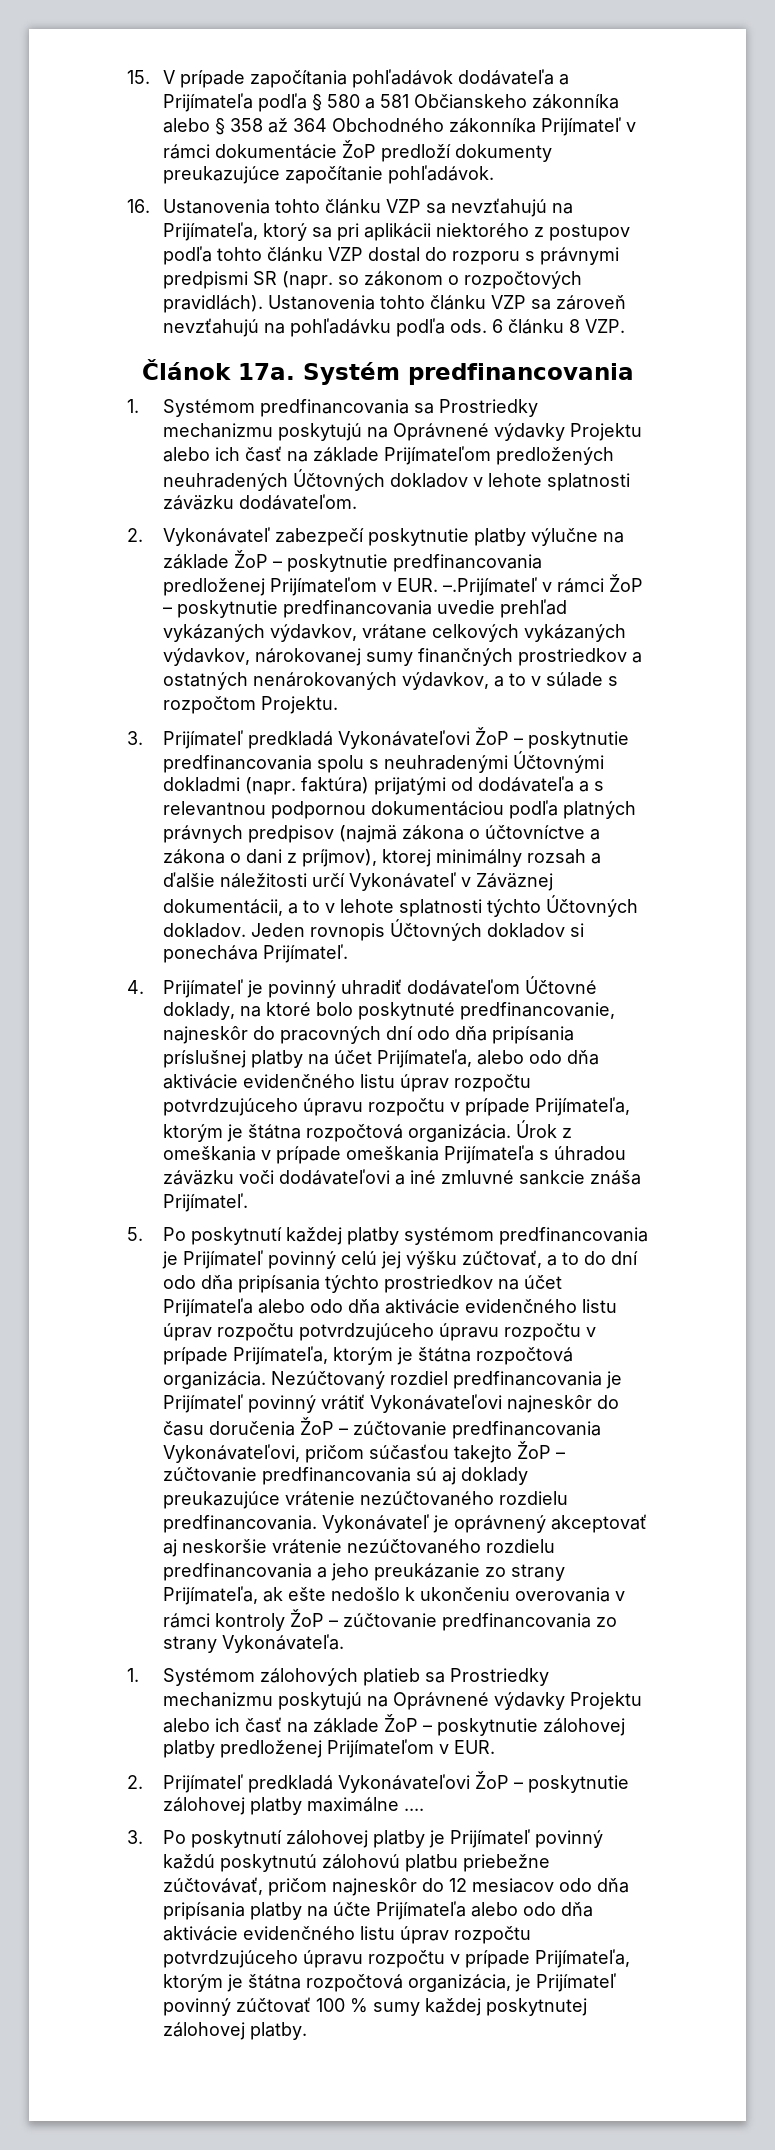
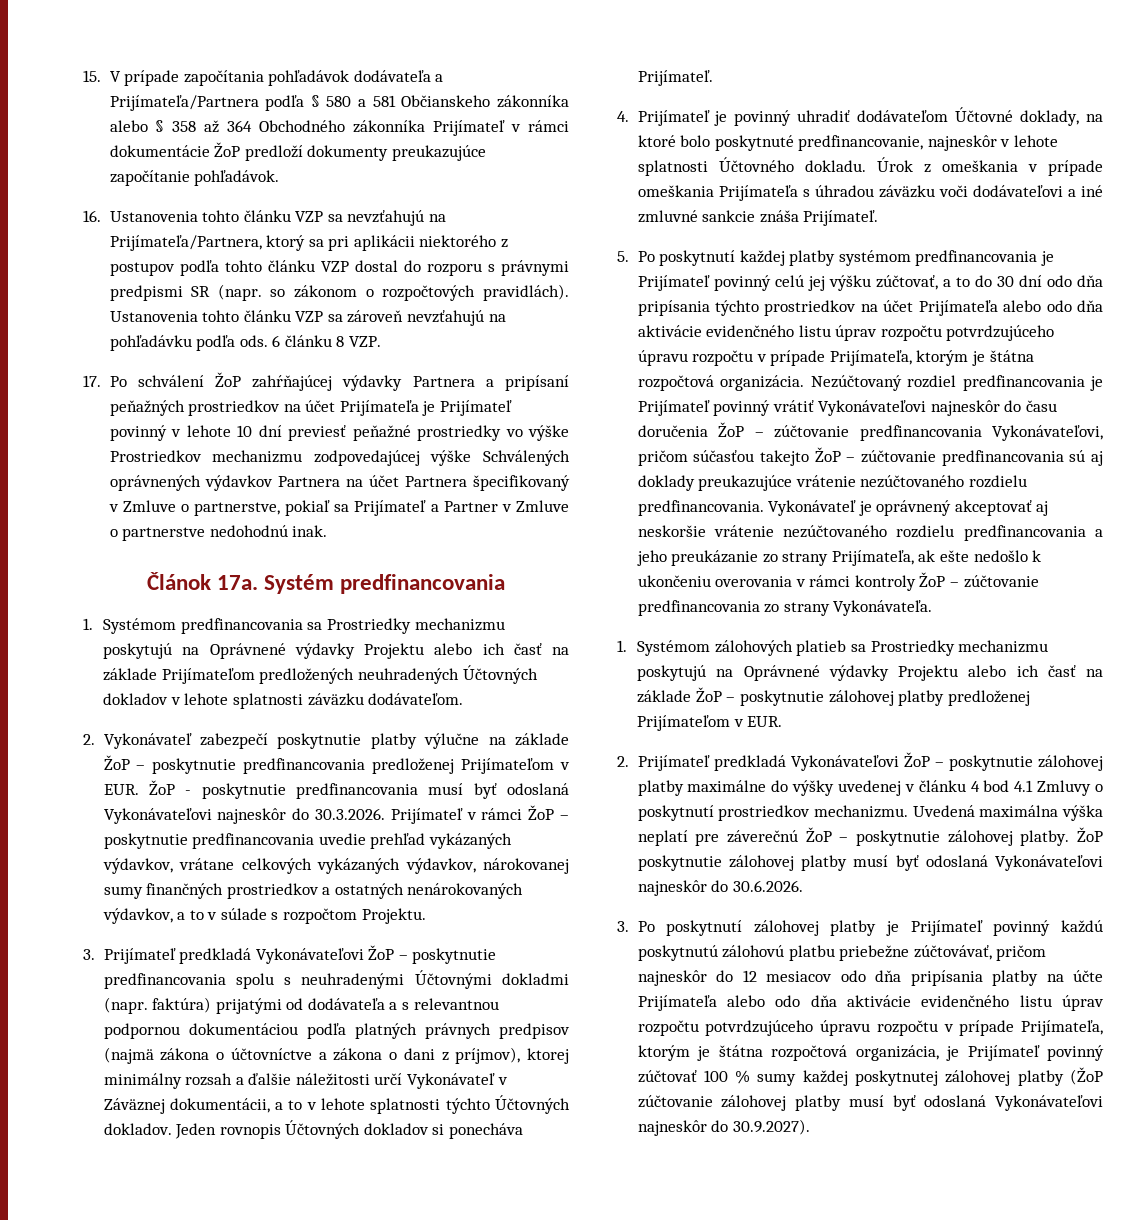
- 15. V prípade započítania pohľadávok dodávateľa a Prijímateľa podľa § 580 a 581 Občianskeho zákonníka alebo § 358 až 364 Obchodného zákonníka Prijímateľ v rámci dokumentácie ŽoP predloží dokumenty preukazujúce započítanie pohľadávok.
+ 15. V prípade započítania pohľadávok dodávateľa a Prijímateľa/Partnera podľa § 580 a 581 Občianskeho zákonníka alebo § 358 až 364 Obchodného zákonníka Prijímateľ v rámci dokumentácie ŽoP predloží dokumenty preukazujúce započítanie pohľadávok.
- 16. Ustanovenia tohto článku VZP sa nevzťahujú na Prijímateľa, ktorý sa pri aplikácii niektorého z postupov podľa tohto článku VZP dostal do rozporu s právnymi predpismi SR (napr. so zákonom o rozpočtových pravidlách).
+ 16. Ustanovenia tohto článku VZP sa nevzťahujú na Prijímateľa/Partnera, ktorý sa pri aplikácii niektorého z postupov podľa tohto článku VZP dostal do rozporu s právnymi predpismi SR (napr. so zákonom o rozpočtových pravidlách).
+ 17. Po schválení ŽoP zahŕňajúcej výdavky Partnera a pripísaní peňažných prostriedkov na účet Prijímateľa je Prijímateľ povinný v lehote 10 dní previesť peňažné prostriedky vo výške Prostriedkov mechanizmu zodpovedajúcej výške Schválených oprávnených výdavkov Partnera na účet Partnera špecifikovaný v Zmluve o partnerstve, pokiaľ sa Prijímateľ a Partner v Zmluve o partnerstve nedohodnú inak.
- 2. Vykonávateľ zabezpečí poskytnutie platby výlučne na základe ŽoP – poskytnutie predfinancovania predloženej Prijímateľom v EUR. –.Prijímateľ v rámci ŽoP – poskytnutie predfinancovania uvedie prehľad vykázaných výdavkov, vrátane celkových vykázaných výdavkov, nárokovanej sumy finančných prostriedkov a ostatných nenárokovaných výdavkov, a to v súlade s rozpočtom Projektu.
+ 2. Vykonávateľ zabezpečí poskytnutie platby výlučne na základe ŽoP – poskytnutie predfinancovania predloženej Prijímateľom v EUR. ŽoP - poskytnutie predfinancovania musí byť odoslaná Vykonávateľovi najneskôr do 30.3.2026. Prijímateľ v rámci ŽoP – poskytnutie predfinancovania uvedie prehľad vykázaných výdavkov, vrátane celkových vykázaných výdavkov, nárokovanej sumy finančných prostriedkov a ostatných nenárokovaných výdavkov, a to v súlade s rozpočtom Projektu.
- 4. Prijímateľ je povinný uhradiť dodávateľom Účtovné doklady, na ktoré bolo poskytnuté predfinancovanie, najneskôr do pracovných dní odo dňa pripísania príslušnej platby na účet Prijímateľa, alebo odo dňa aktivácie evidenčného listu úprav rozpočtu potvrdzujúceho úpravu rozpočtu v prípade Prijímateľa, ktorým je štátna rozpočtová organizácia.
+ 4. Prijímateľ je povinný uhradiť dodávateľom Účtovné doklady, na ktoré bolo poskytnuté predfinancovanie, najneskôr v lehote splatnosti Účtovného dokladu.
- 5. Po poskytnutí každej platby systémom predfinancovania je Prijímateľ povinný celú jej výšku zúčtovať, a to do dní odo dňa pripísania týchto prostriedkov na účet Prijímateľa alebo odo dňa aktivácie evidenčného listu úprav rozpočtu potvrdzujúceho úpravu rozpočtu v prípade Prijímateľa, ktorým je štátna rozpočtová organizácia.
+ 5. Po poskytnutí každej platby systémom predfinancovania je Prijímateľ povinný celú jej výšku zúčtovať, a to do 30 dní odo dňa pripísania týchto prostriedkov na účet Prijímateľa alebo odo dňa aktivácie evidenčného listu úprav rozpočtu potvrdzujúceho úpravu rozpočtu v prípade Prijímateľa, ktorým je štátna rozpočtová organizácia.
- 2. Prijímateľ predkladá Vykonávateľovi ŽoP – poskytnutie zálohovej platby maximálne ....
+ 2. Prijímateľ predkladá Vykonávateľovi ŽoP – poskytnutie zálohovej platby maximálne do výšky uvedenej v článku 4 bod 4.1 Zmluvy o poskytnutí prostriedkov mechanizmu. Uvedená maximálna výška neplatí pre záverečnú ŽoP – poskytnutie zálohovej platby. ŽoP poskytnutie zálohovej platby musí byť odoslaná Vykonávateľovi najneskôr do 30.6.2026.
- 3. Po poskytnutí zálohovej platby je Prijímateľ povinný každú poskytnutú zálohovú platbu priebežne zúčtovávať, pričom najneskôr do 12 mesiacov odo dňa pripísania platby na účte Prijímateľa alebo odo dňa aktivácie evidenčného listu úprav rozpočtu potvrdzujúceho úpravu rozpočtu v prípade Prijímateľa, ktorým je štátna rozpočtová organizácia, je Prijímateľ povinný zúčtovať 100 % sumy každej poskytnutej zálohovej platby.
+ 3. Po poskytnutí zálohovej platby je Prijímateľ povinný každú poskytnutú zálohovú platbu priebežne zúčtovávať, pričom najneskôr do 12 mesiacov odo dňa pripísania platby na účte Prijímateľa alebo odo dňa aktivácie evidenčného listu úprav rozpočtu potvrdzujúceho úpravu rozpočtu v prípade Prijímateľa, ktorým je štátna rozpočtová organizácia, je Prijímateľ povinný zúčtovať 100 % sumy každej poskytnutej zálohovej platby (ŽoP zúčtovanie zálohovej platby musí byť odoslaná Vykonávateľovi najneskôr do 30.9.2027).

